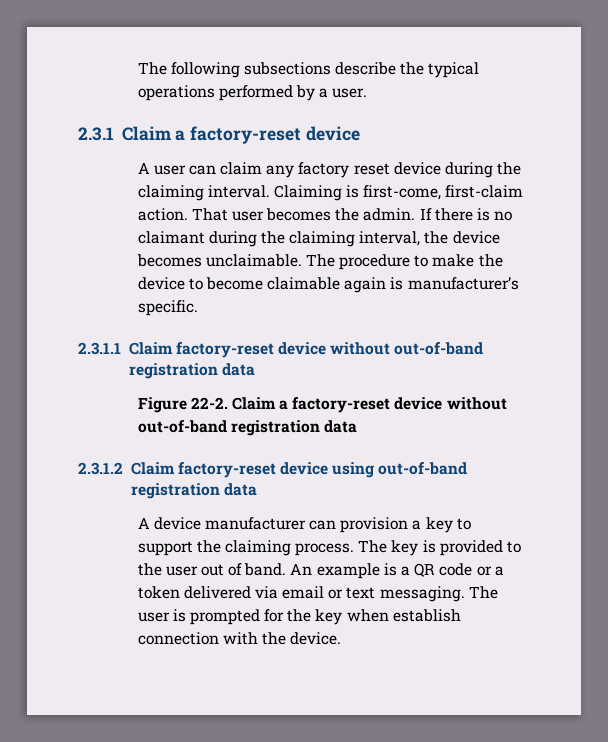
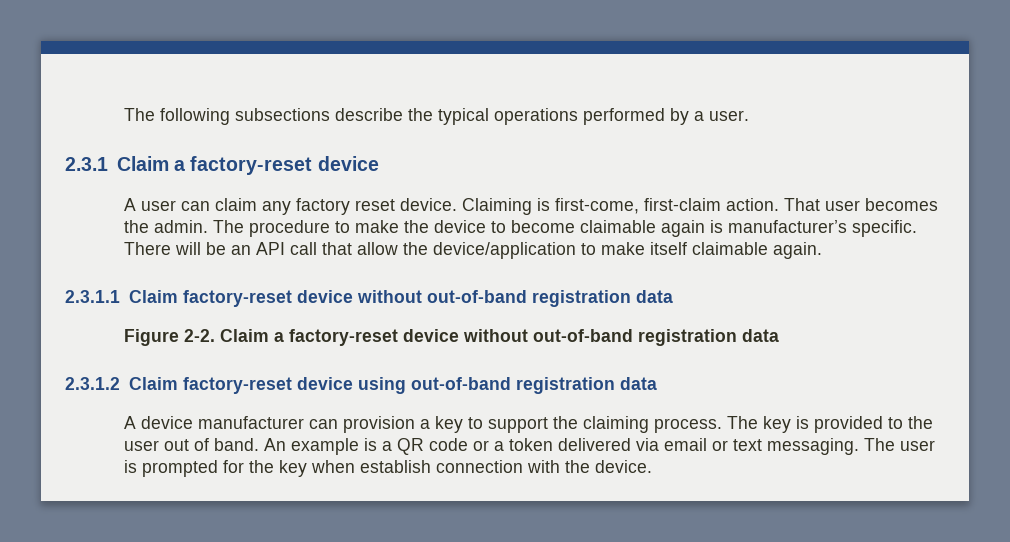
- A user can claim any factory reset device during the claiming interval.
+ A user can claim any factory reset device.
- If there is no claimant during the claiming interval, the device becomes unclaimable.
+ There will be an API call that allow the device/application to make itself claimable again.
- Figure 22-2.
+ Figure 2-2.

